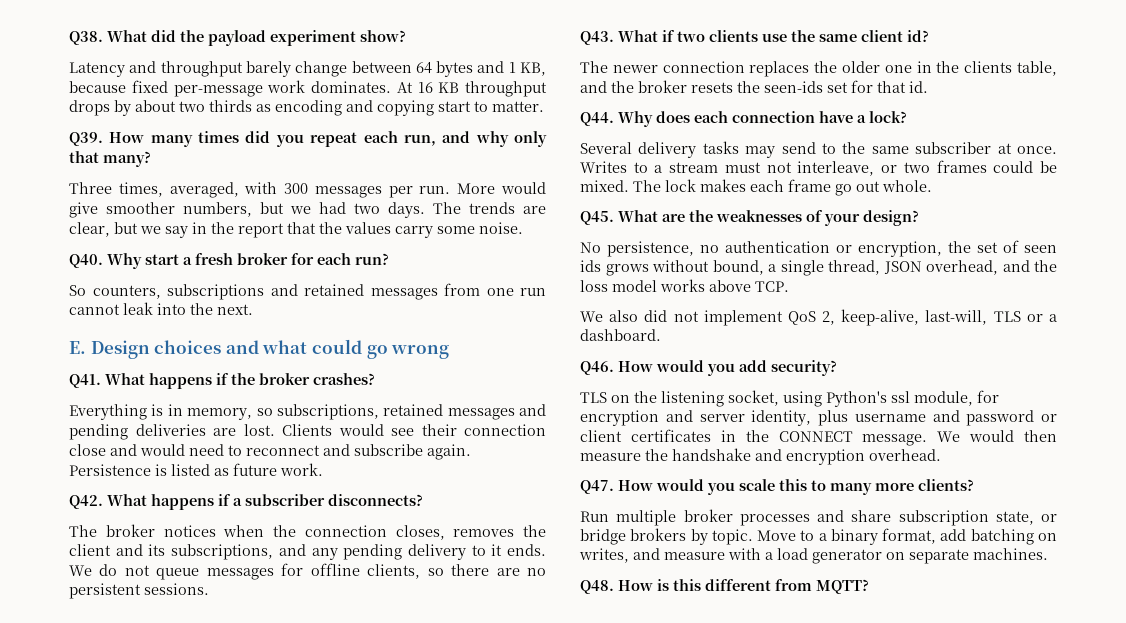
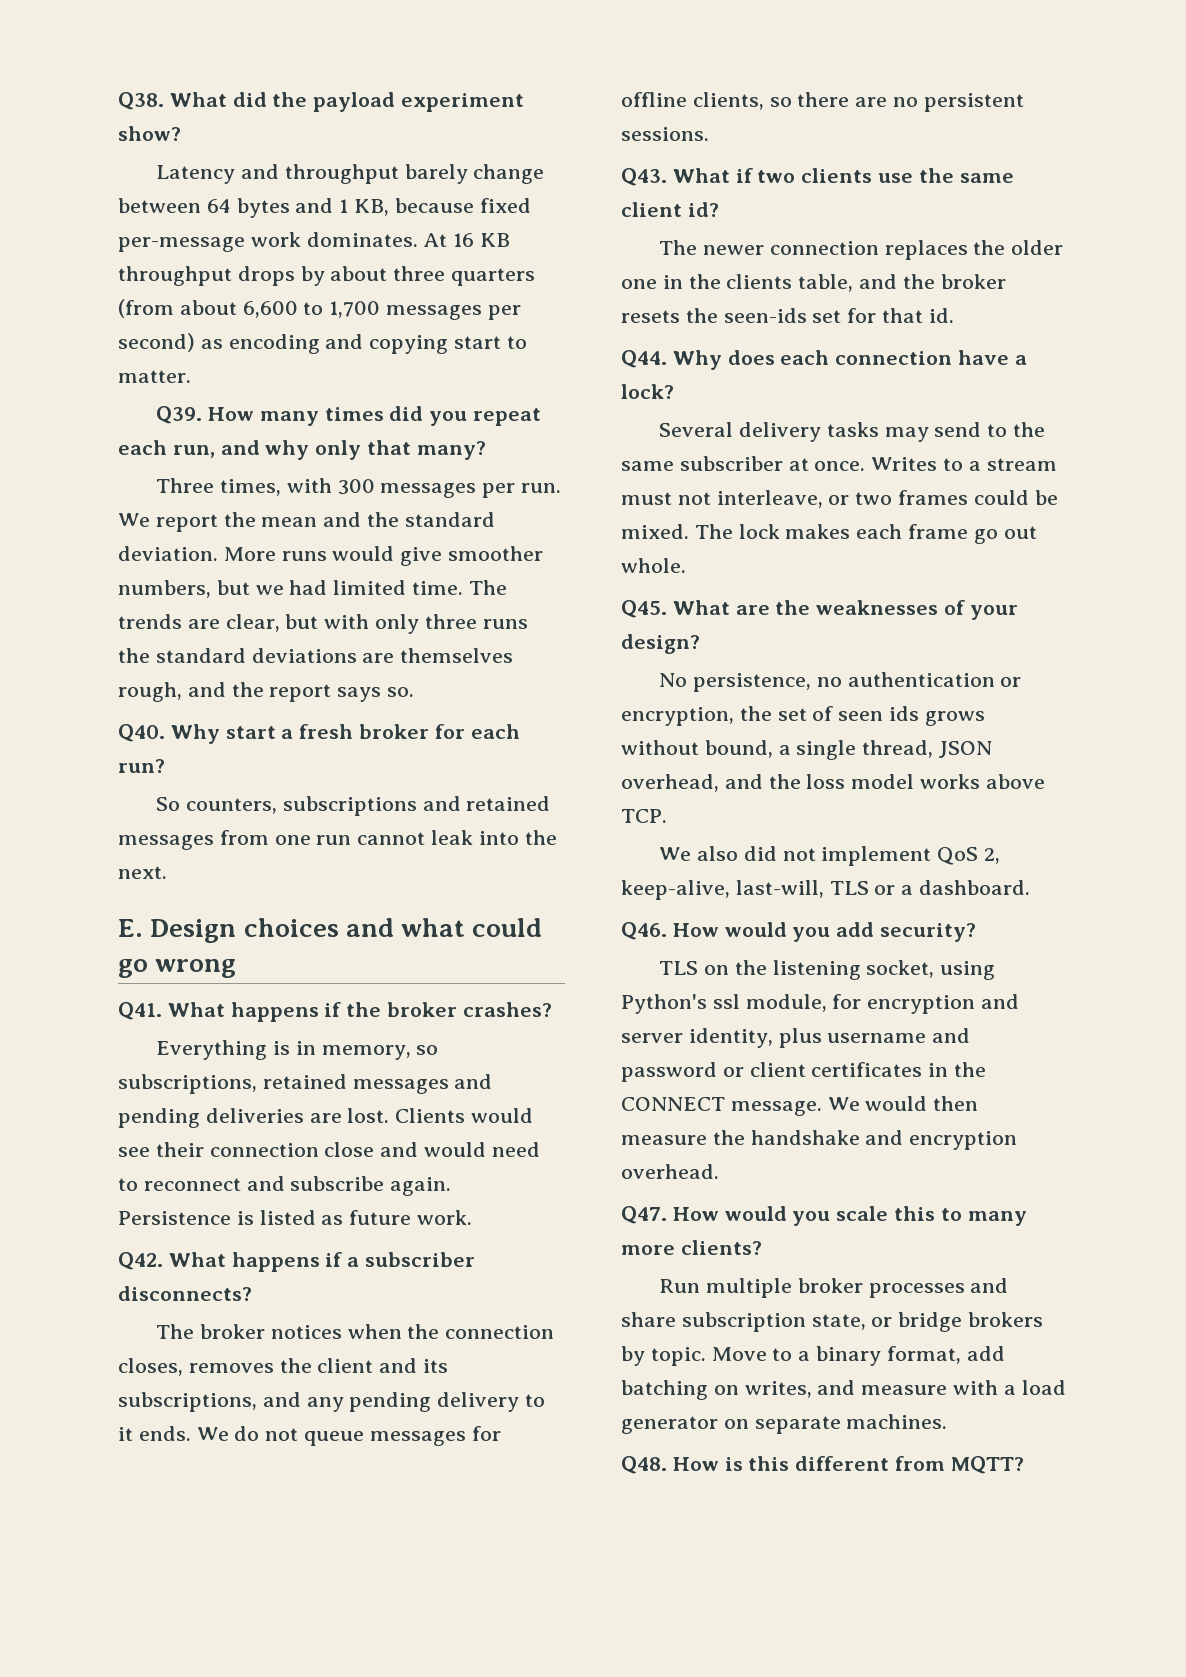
- At 16 KB throughput drops by about two thirds as encoding and copying start to matter.
+ At 16 KB throughput drops by about three quarters (from about 6,600 to 1,700 messages per second) as encoding and copying start to matter.
- Three times, averaged, with 300 messages per run.
+ Three times, with 300 messages per run.
- More would give smoother numbers, but we had two days.
+ We report the mean and the standard deviation. More runs would give smoother numbers, but we had limited time.
- The trends are clear, but we say in the report that the values carry some noise.
+ The trends are clear, but with only three runs the standard deviations are themselves rough, and the report says so.

